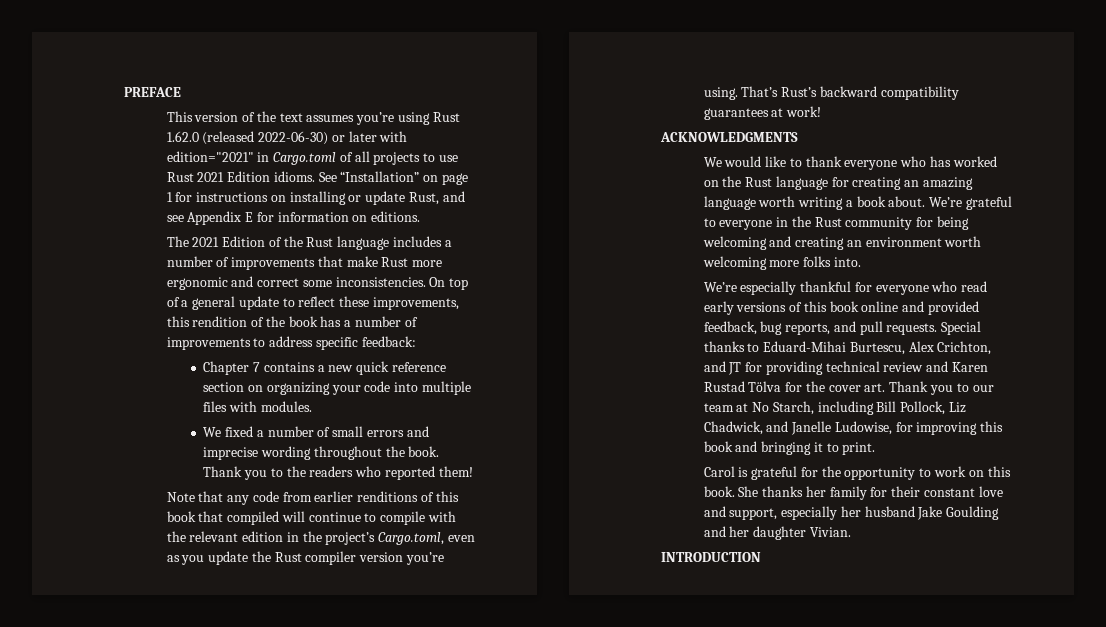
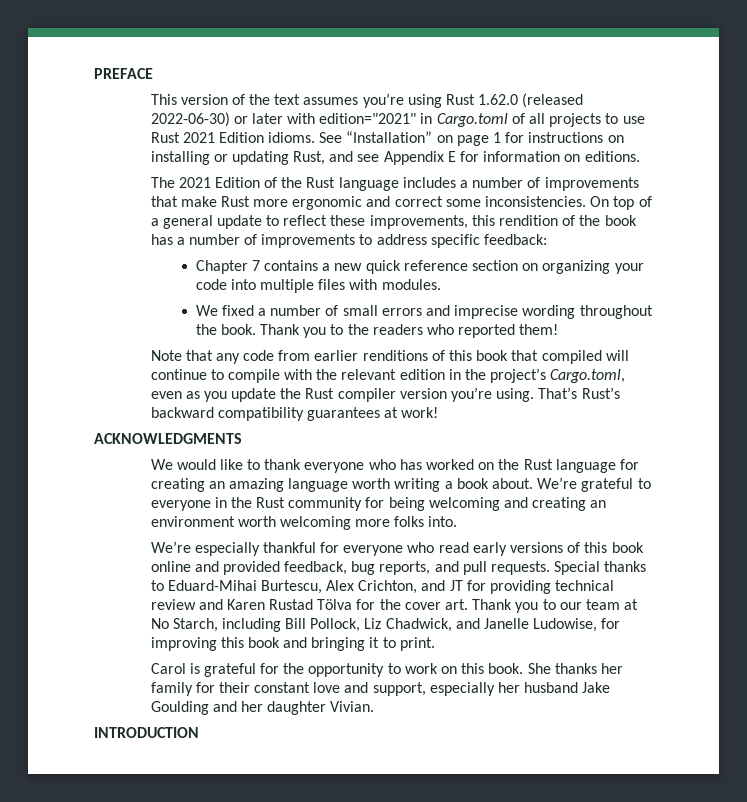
- See “Installation” on page 1 for instructions on installing or update Rust, and see Appendix E for information on editions.
+ See “Installation” on page 1 for instructions on installing or updating Rust, and see Appendix E for information on editions.

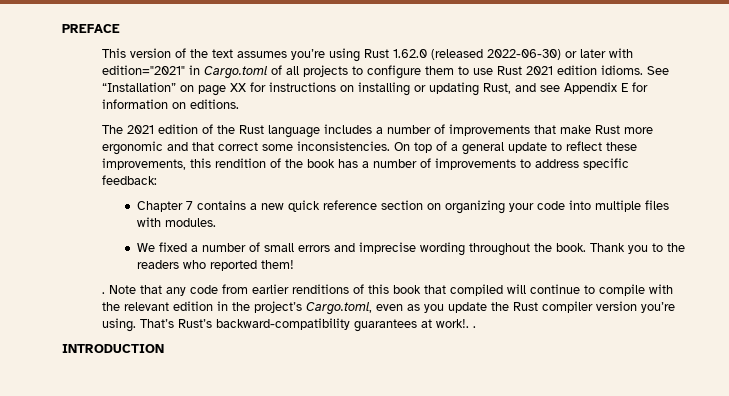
- This version of the text assumes you’re using Rust 1.62.0 (released 2022-06-30) or later with edition="2021" in Cargo.toml of all projects to use Rust 2021 Edition idioms.
+ This version of the text assumes you’re using Rust 1.62.0 (released 2022-06-30) or later with edition="2021" in Cargo.toml of all projects to configure them to use Rust 2021 edition idioms.
- See “Installation” on page 1 for instructions on installing or updating Rust, and see Appendix E for information on editions.
+ See “Installation” on page XX for instructions on installing or updating Rust, and see Appendix E for information on editions.
- The 2021 Edition of the Rust language includes a number of improvements that make Rust more ergonomic and correct some inconsistencies.
+ The 2021 edition of the Rust language includes a number of improvements that make Rust more ergonomic and that correct some inconsistencies.
  Thank you to the readers who reported them!
- Note that any code from earlier renditions of this book that compiled will continue to compile with the relevant edition in the project’s Cargo.toml, even as you update the Rust compiler version you’re using.
+ . Note that any code from earlier renditions of this book that compiled will continue to compile with the relevant edition in the project’s Cargo.toml, even as you update the Rust compiler version you’re using.
- That’s Rust’s backward compatibility guarantees at work!
- ACKNOWLEDGMENTS
- We would like to thank everyone who has worked on the Rust language for creating an amazing language worth writing a book about. We’re grateful to everyone in the Rust community for being welcoming and creating an environment worth welcoming more folks into.
- We’re especially thankful for everyone who read early versions of this book online and provided feedback, bug reports, and pull requests. Special thanks to Eduard-Mihai Burtescu, Alex Crichton, and JT for providing technical review and Karen Rustad Tölva for the cover art. Thank you to our team at No Starch, including Bill Pollock, Liz Chadwick, and Janelle Ludowise, for improving this book and bringing it to print.
- Carol is grateful for the opportunity to work on this book. She thanks her family for their constant love and support, especially her husband Jake Goulding and her daughter Vivian.
+ That’s Rust’s backward-compatibility guarantees at work!. .

